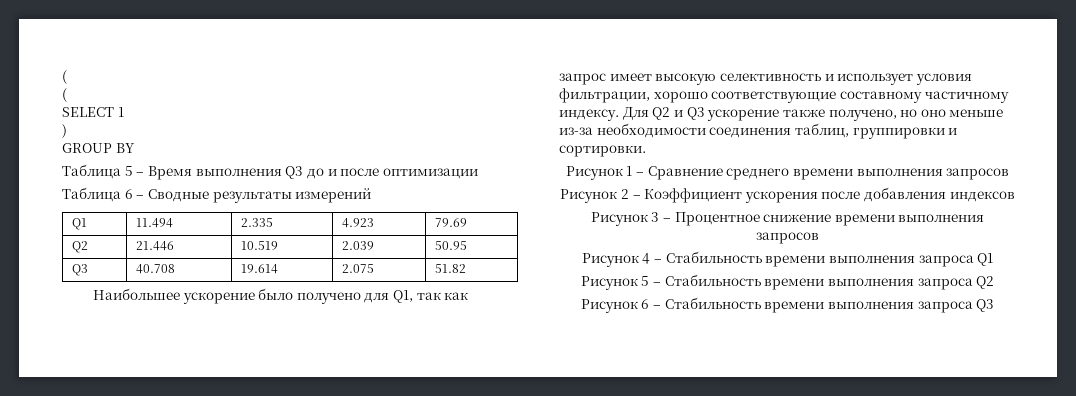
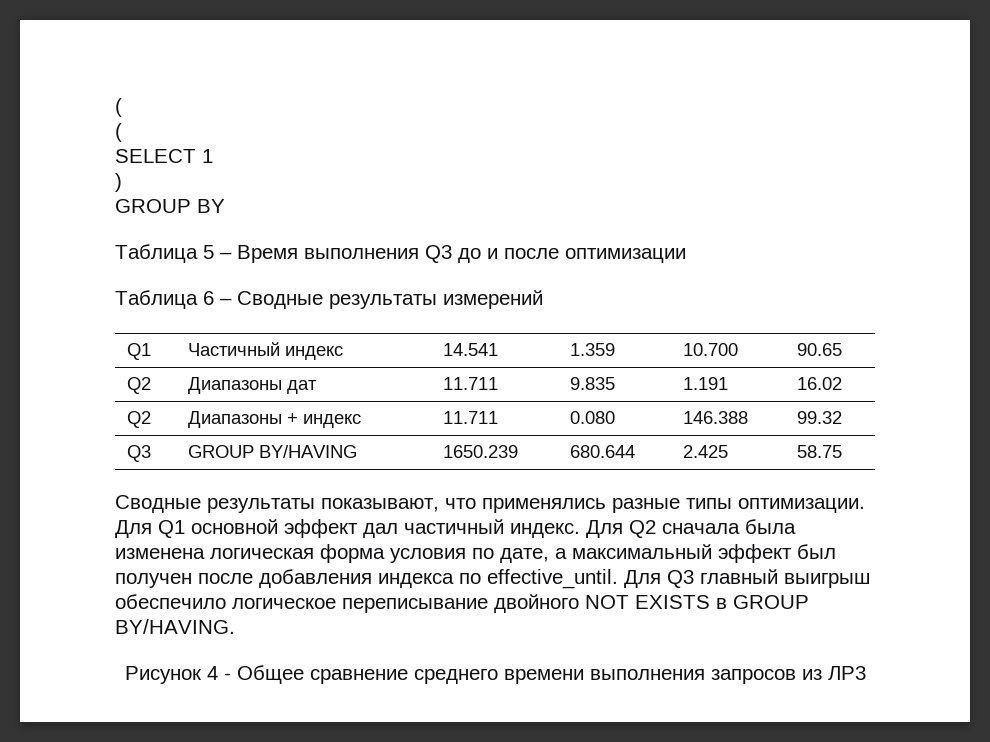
- Q1 | 11.494 | 2.335 | 4.923 | 79.69
- Q2 | 21.446 | 10.519 | 2.039 | 50.95
- Q3 | 40.708 | 19.614 | 2.075 | 51.82
- Наибольшее ускорение было получено для Q1, так как запрос имеет высокую селективность и использует условия фильтрации, хорошо соответствующие составному частичному индексу. Для Q2 и Q3 ускорение также получено, но оно меньше из-за необходимости соединения таблиц, группировки и сортировки.
- Рисунок 1 – Сравнение среднего времени выполнения запросов
- Рисунок 2 – Коэффициент ускорения после добавления индексов
- Рисунок 3 – Процентное снижение времени выполнения запросов
- Рисунок 4 – Стабильность времени выполнения запроса Q1
- Рисунок 5 – Стабильность времени выполнения запроса Q2
- Рисунок 6 – Стабильность времени выполнения запроса Q3
+ Q1 | Частичный индекс | 14.541 | 1.359 | 10.700 | 90.65
+ Q2 | Диапазоны дат | 11.711 | 9.835 | 1.191 | 16.02
+ Q2 | Диапазоны + индекс | 11.711 | 0.080 | 146.388 | 99.32
+ Q3 | GROUP BY/HAVING | 1650.239 | 680.644 | 2.425 | 58.75
+ Сводные результаты показывают, что применялись разные типы оптимизации. Для Q1 основной эффект дал частичный индекс. Для Q2 сначала была изменена логическая форма условия по дате, а максимальный эффект был получен после добавления индекса по effective_until. Для Q3 главный выигрыш обеспечило логическое переписывание двойного NOT EXISTS в GROUP BY/HAVING.
+ Рисунок 4 - Общее сравнение среднего времени выполнения запросов из ЛР3

